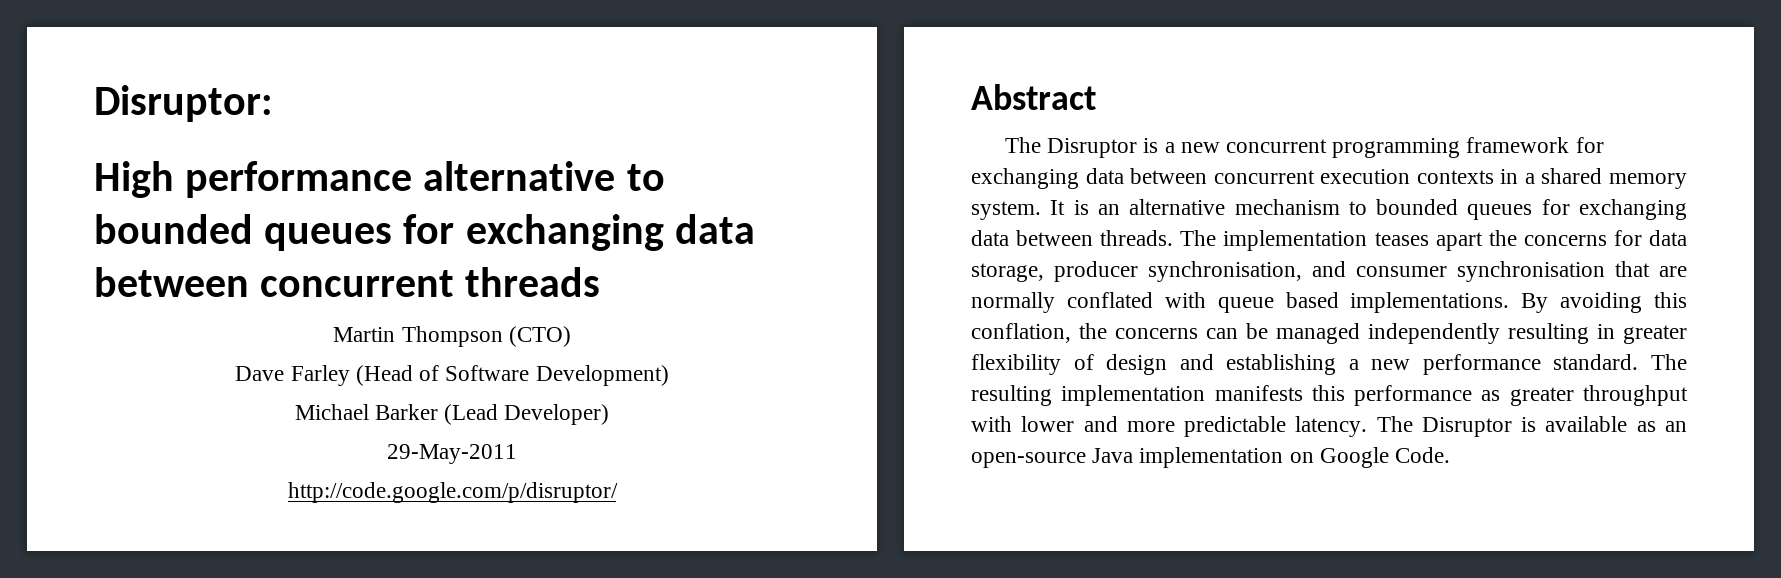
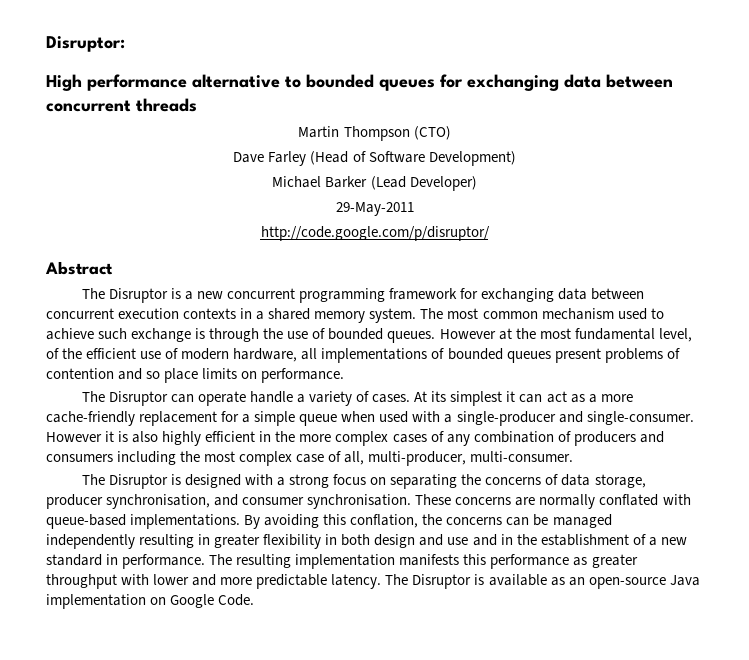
- It is an alternative mechanism to bounded queues for exchanging data between threads. The implementation teases apart the concerns for data storage, producer synchronisation, and consumer synchronisation that are normally conflated with queue based implementations.
+ The most common mechanism used to achieve such exchange is through the use of bounded queues. However at the most fundamental level, of the efficient use of modern hardware, all implementations of bounded queues present problems of contention and so place limits on performance.
+ The Disruptor can operate handle a variety of cases. At its simplest it can act as a more cache-friendly replacement for a simple queue when used with a single-producer and single-consumer. However it is also highly efficient in the more complex cases of any combination of producers and consumers including the most complex case of all, multi-producer, multi-consumer.
+ The Disruptor is designed with a strong focus on separating the concerns of data storage, producer synchronisation, and consumer synchronisation. These concerns are normally conflated with queue-based implementations.
- By avoiding this conflation, the concerns can be managed independently resulting in greater flexibility of design and establishing a new performance standard.
+ By avoiding this conflation, the concerns can be managed independently resulting in greater flexibility in both design and use and in the establishment of a new standard in performance.

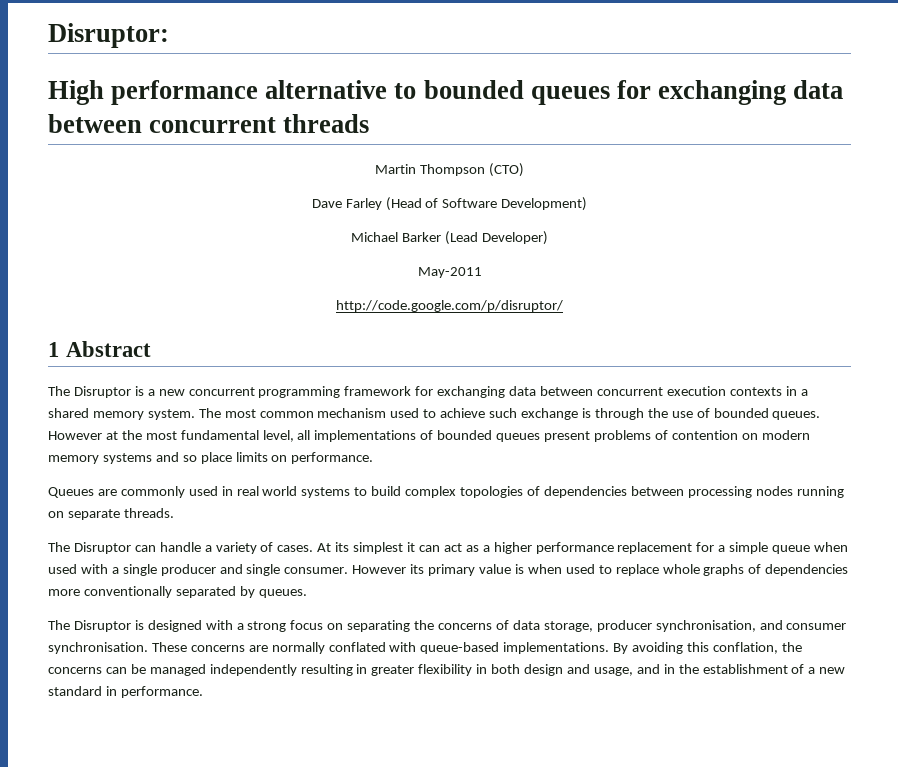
- 29-May-2011
+ May-2011
- Abstract
+ 1 Abstract
- However at the most fundamental level, of the efficient use of modern hardware, all implementations of bounded queues present problems of contention and so place limits on performance.
+ However at the most fundamental level, all implementations of bounded queues present problems of contention on modern memory systems and so place limits on performance.
+ Queues are commonly used in real world systems to build complex topologies of dependencies between processing nodes running on separate threads.
- The Disruptor can operate handle a variety of cases.
+ The Disruptor can handle a variety of cases.
- At its simplest it can act as a more cache-friendly replacement for a simple queue when used with a single-producer and single-consumer. However it is also highly efficient in the more complex cases of any combination of producers and consumers including the most complex case of all, multi-producer, multi-consumer.
+ At its simplest it can act as a higher performance replacement for a simple queue when used with a single producer and single consumer. However its primary value is when used to replace whole graphs of dependencies more conventionally separated by queues.
- By avoiding this conflation, the concerns can be managed independently resulting in greater flexibility in both design and use and in the establishment of a new standard in performance. The resulting implementation manifests this performance as greater throughput with lower and more predictable latency. The Disruptor is available as an open-source Java implementation on Google Code.
+ By avoiding this conflation, the concerns can be managed independently resulting in greater flexibility in both design and usage, and in the establishment of a new standard in performance.

